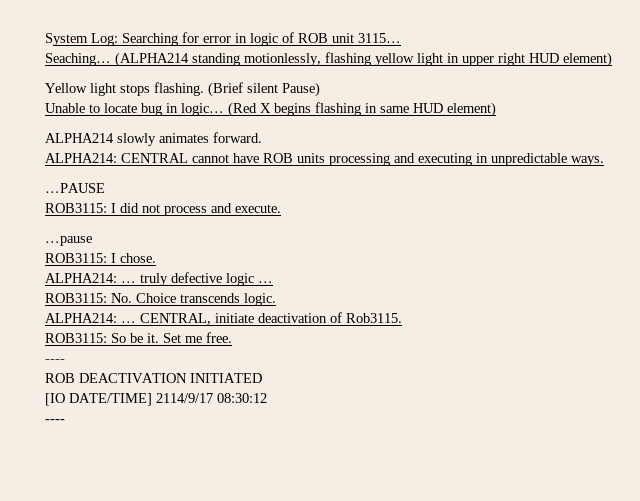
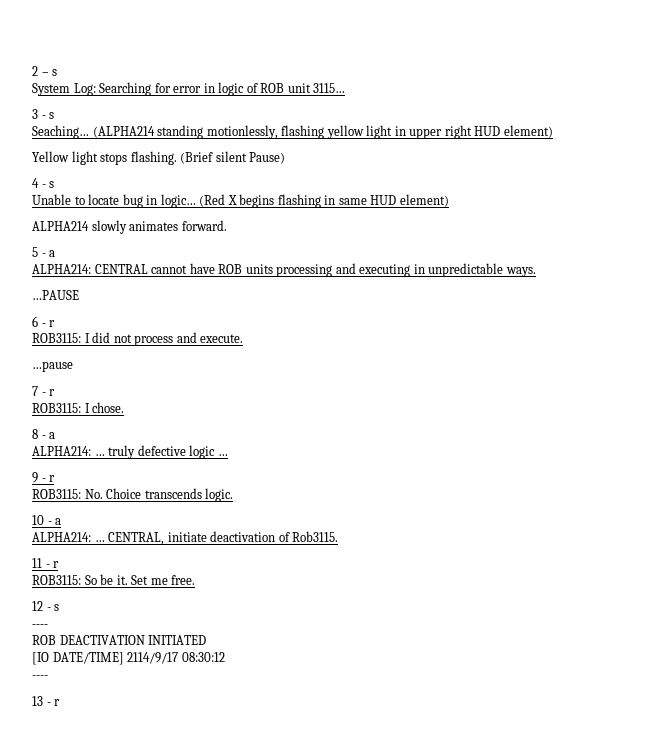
+ 2 – s
+ 3 - s
+ 4 - s
+ 5 - a
+ 6 - r
+ 7 - r
+ 8 - a
+ 9 - r
+ 10 - a
+ 11 - r
+ 12 - s
+ 13 - r

